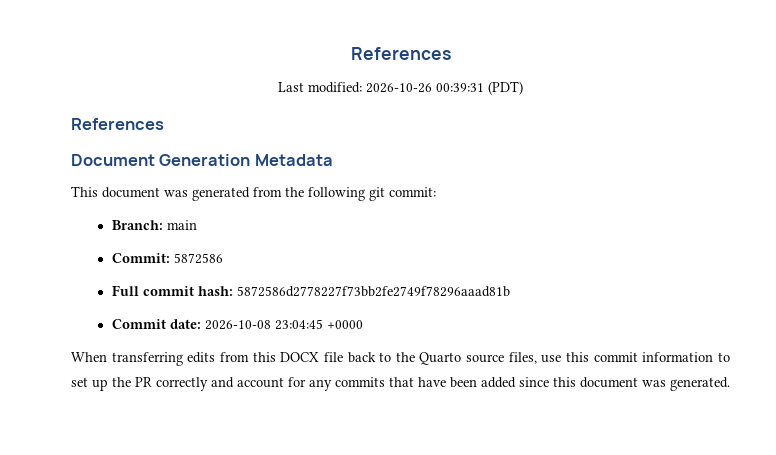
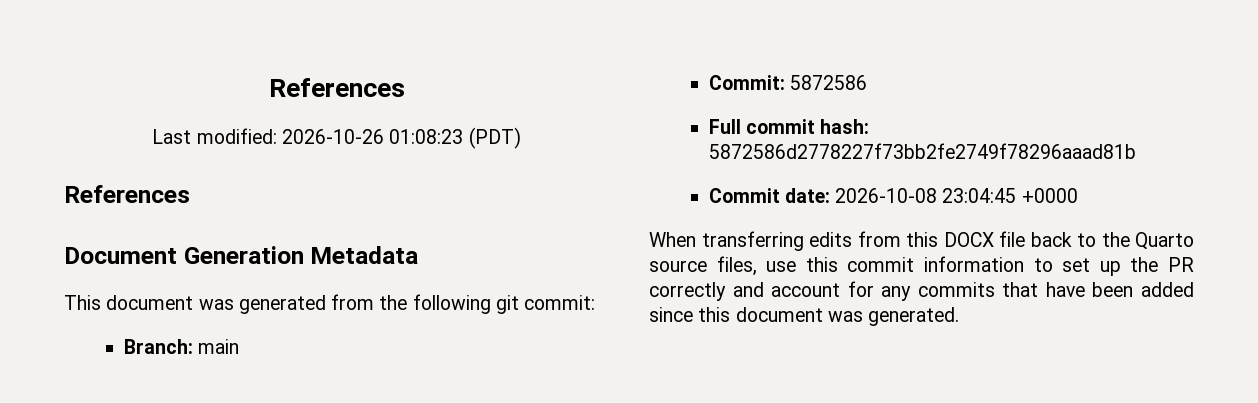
- Last modified: 2026-10-26 00:39:31 (PDT)
+ Last modified: 2026-10-26 01:08:23 (PDT)

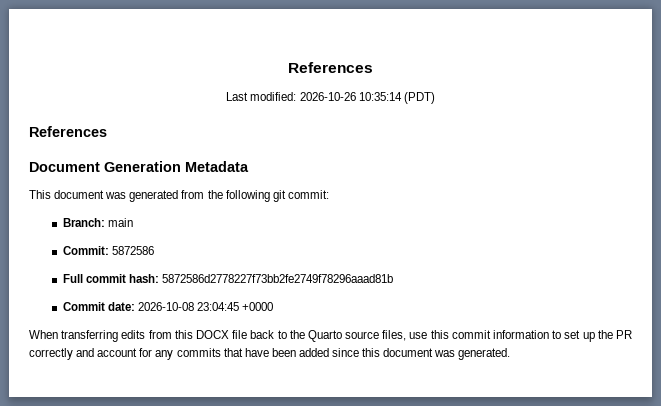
- Last modified: 2026-10-26 01:08:23 (PDT)
+ Last modified: 2026-10-26 10:35:14 (PDT)

